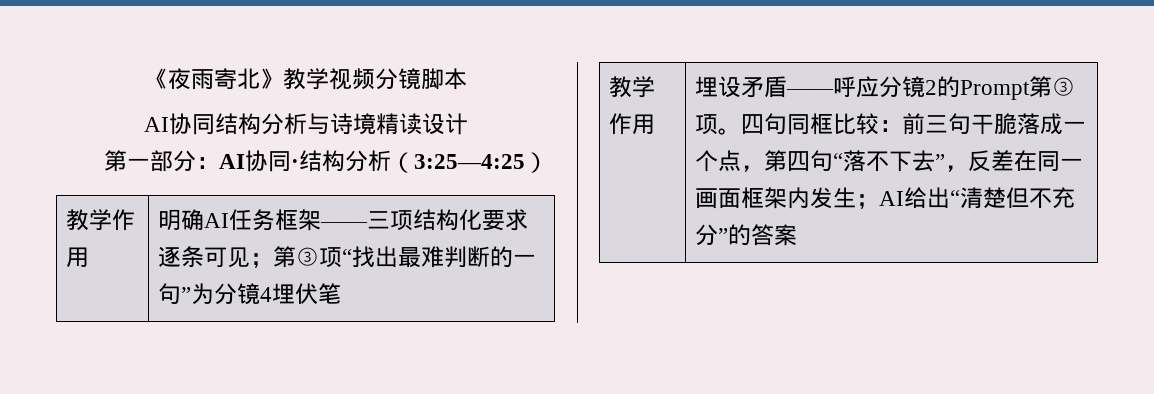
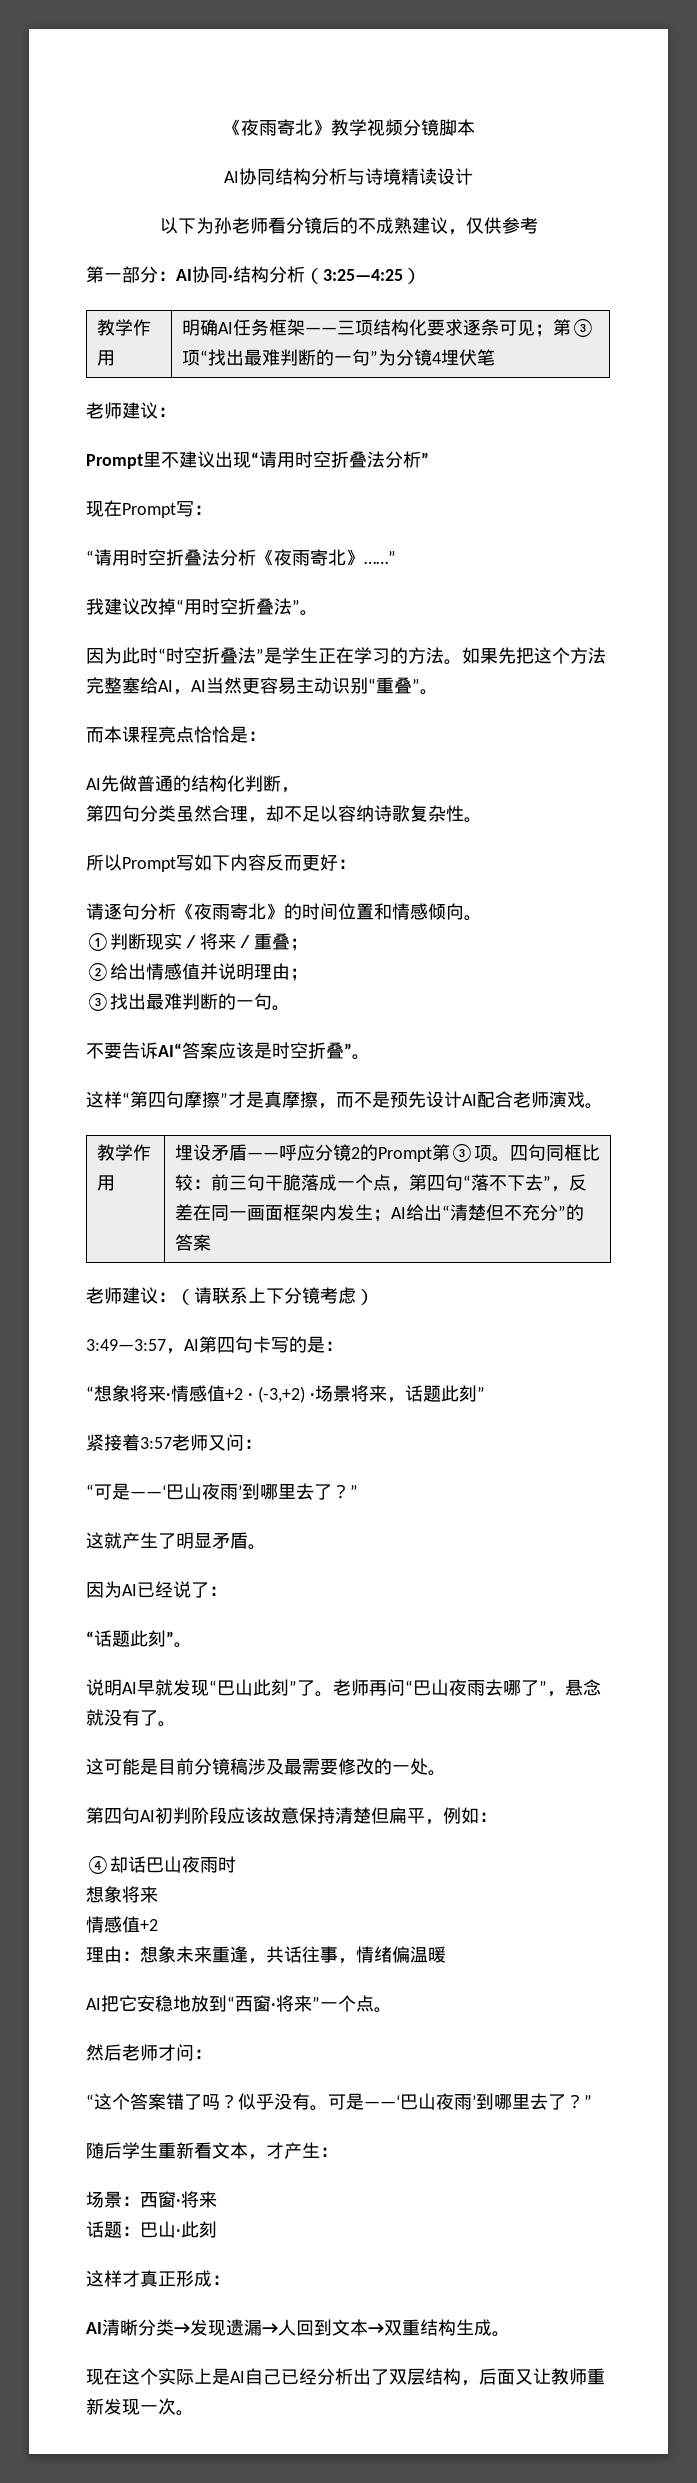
+ 以下为孙老师看分镜后的不成熟建议，仅供参考
  教学作用 | 明确AI任务框架——三项结构化要求逐条可见；第③项“找出最难判断的一句”为分镜4埋伏笔
+ 老师建议：
+ Prompt里不建议出现“请用时空折叠法分析”
+ 现在Prompt写：
+ “请用时空折叠法分析《夜雨寄北》……”
+ 我建议改掉“用时空折叠法”。
+ 因为此时“时空折叠法”是学生正在学习的方法。如果先把这个方法完整塞给AI，AI当然更容易主动识别“重叠”。
+ 而本课程亮点恰恰是：
+ AI先做普通的结构化判断，
+ 第四句分类虽然合理，却不足以容纳诗歌复杂性。
+ 所以Prompt写如下内容反而更好：
+ 请逐句分析《夜雨寄北》的时间位置和情感倾向。
+ ①判断现实／将来／重叠；
+ ②给出情感值并说明理由；
+ ③找出最难判断的一句。
+ 不要告诉AI“答案应该是时空折叠”。
+ 这样“第四句摩擦”才是真摩擦，而不是预先设计AI配合老师演戏。
+ 老师建议：（请联系上下分镜考虑）
+ 3:49—3:57，AI第四句卡写的是：
+ “想象将来·情感值+2 · (-3,+2) ·场景将来，话题此刻”
+ 紧接着3:57老师又问：
+ “可是——‘巴山夜雨’到哪里去了？”
+ 这就产生了明显矛盾。
+ 因为AI已经说了：
+ “话题此刻”。
+ 说明AI早就发现“巴山此刻”了。老师再问“巴山夜雨去哪了”，悬念就没有了。
+ 这可能是目前分镜稿涉及最需要修改的一处。
+ 第四句AI初判阶段应该故意保持清楚但扁平，例如：
+ ④却话巴山夜雨时
+ 想象将来
+ 情感值+2
+ 理由：想象未来重逢，共话往事，情绪偏温暖
+ AI把它安稳地放到“西窗·将来”一个点。
+ 然后老师才问：
+ “这个答案错了吗？似乎没有。可是——‘巴山夜雨’到哪里去了？”
+ 随后学生重新看文本，才产生：
+ 场景：西窗·将来
+ 话题：巴山·此刻
+ 这样才真正形成：
+ AI清晰分类→发现遗漏→人回到文本→双重结构生成。
+ 现在这个实际上是AI自己已经分析出了双层结构，后面又让教师重新发现一次。

